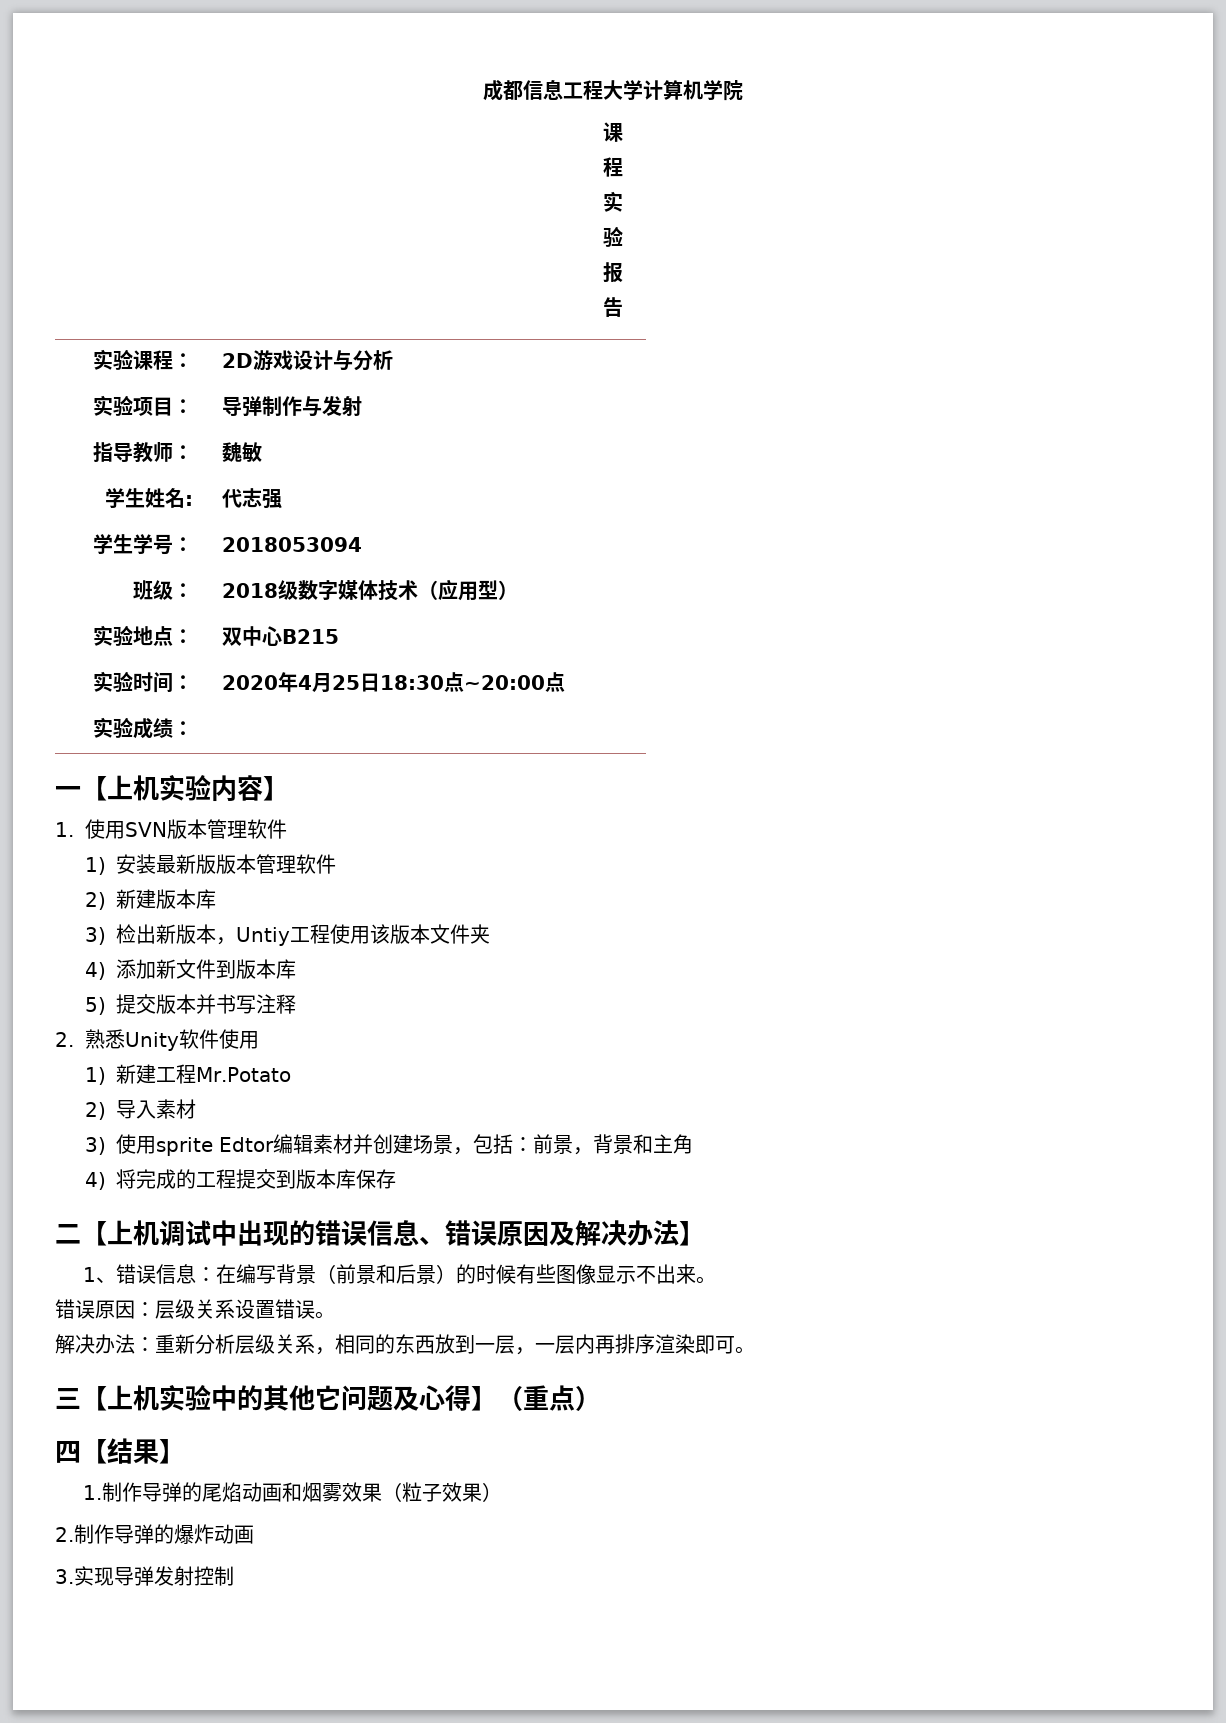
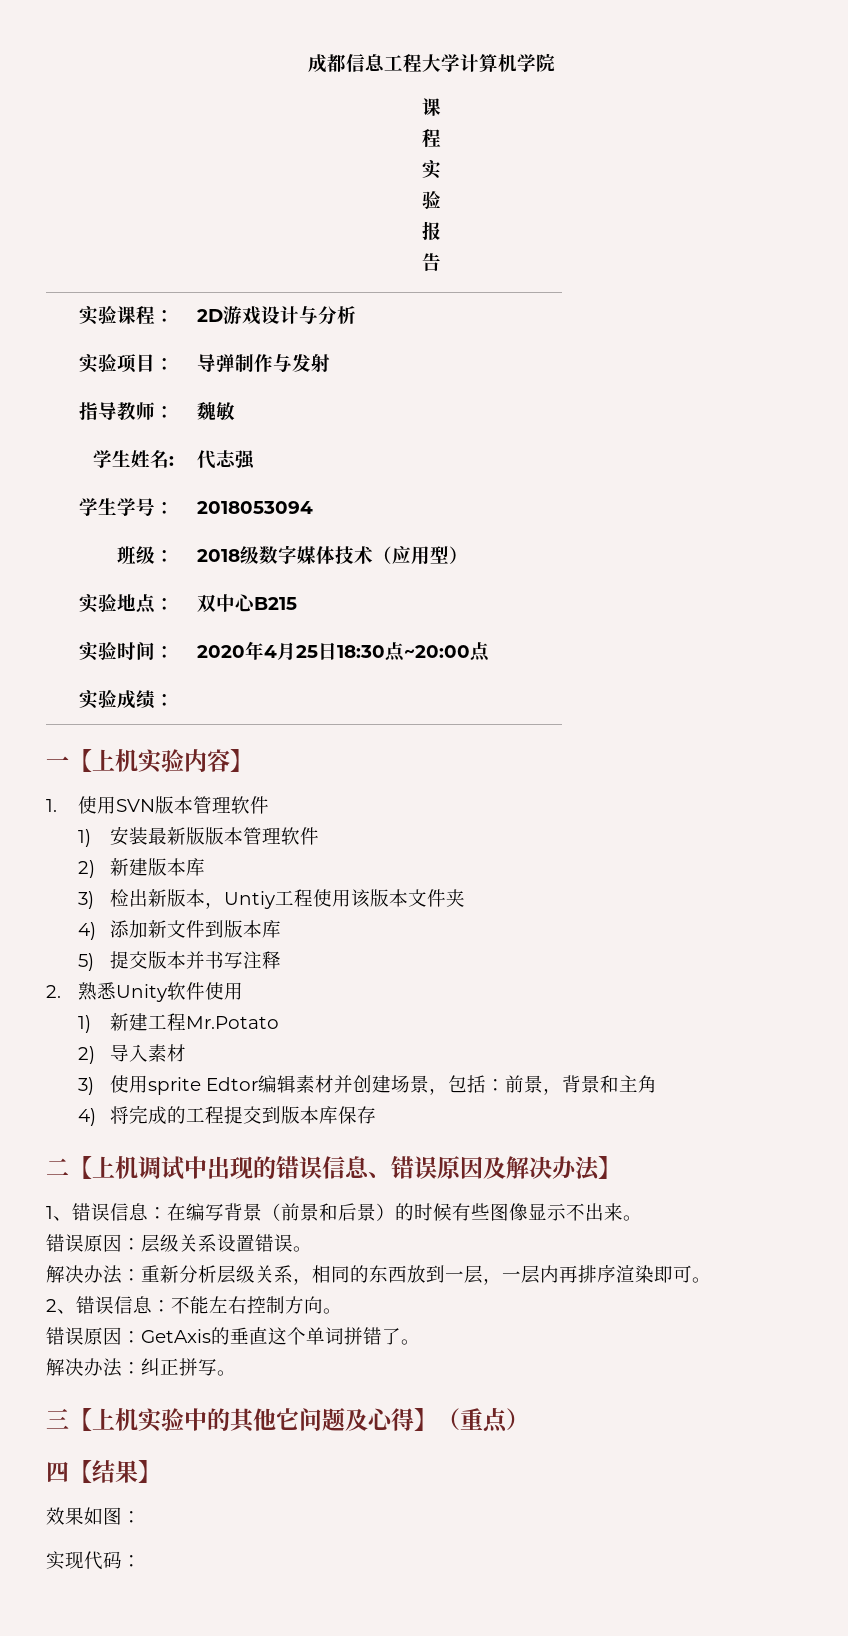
+ 2、错误信息：不能左右控制方向。
+ 错误原因：GetAxis的垂直这个单词拼错了。
+ 解决办法：纠正拼写。
- 1.制作导弹的尾焰动画和烟雾效果（粒子效果）
- 2.制作导弹的爆炸动画
- 3.实现导弹发射控制
+ 效果如图：
+ 实现代码：

